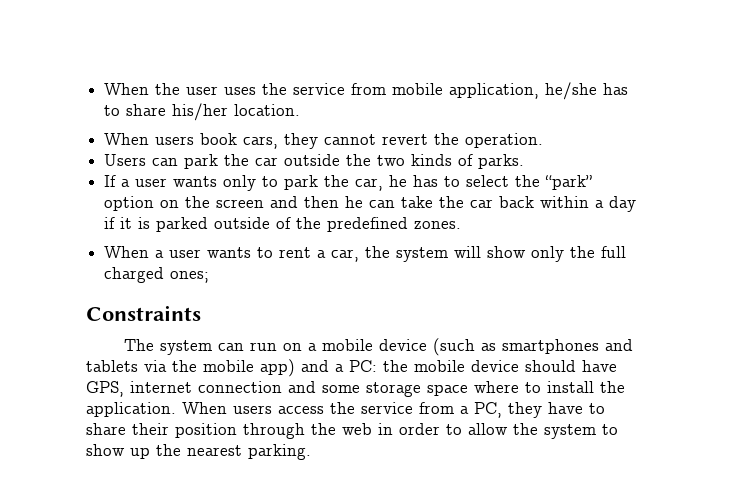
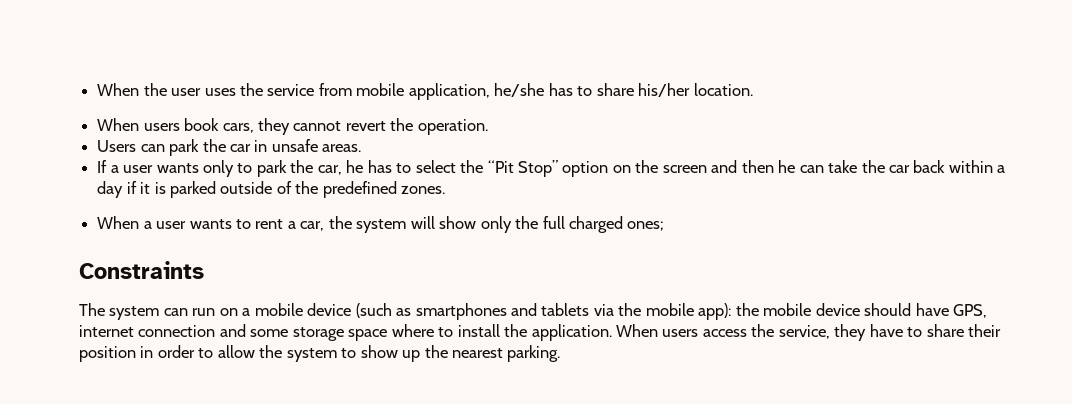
- Users can park the car outside the two kinds of parks.
+ Users can park the car in unsafe areas.
- If a user wants only to park the car, he has to select the “park” option on the screen and then he can take the car back within a day if it is parked outside of the predefined zones.
+ If a user wants only to park the car, he has to select the “Pit Stop” option on the screen and then he can take the car back within a day if it is parked outside of the predefined zones.
- The system can run on a mobile device (such as smartphones and tablets via the mobile app) and a PC: the mobile device should have GPS, internet connection and some storage space where to install the application.
+ The system can run on a mobile device (such as smartphones and tablets via the mobile app): the mobile device should have GPS, internet connection and some storage space where to install the application.
- When users access the service from a PC, they have to share their position through the web in order to allow the system to show up the nearest parking.
+ When users access the service, they have to share their position in order to allow the system to show up the nearest parking.

